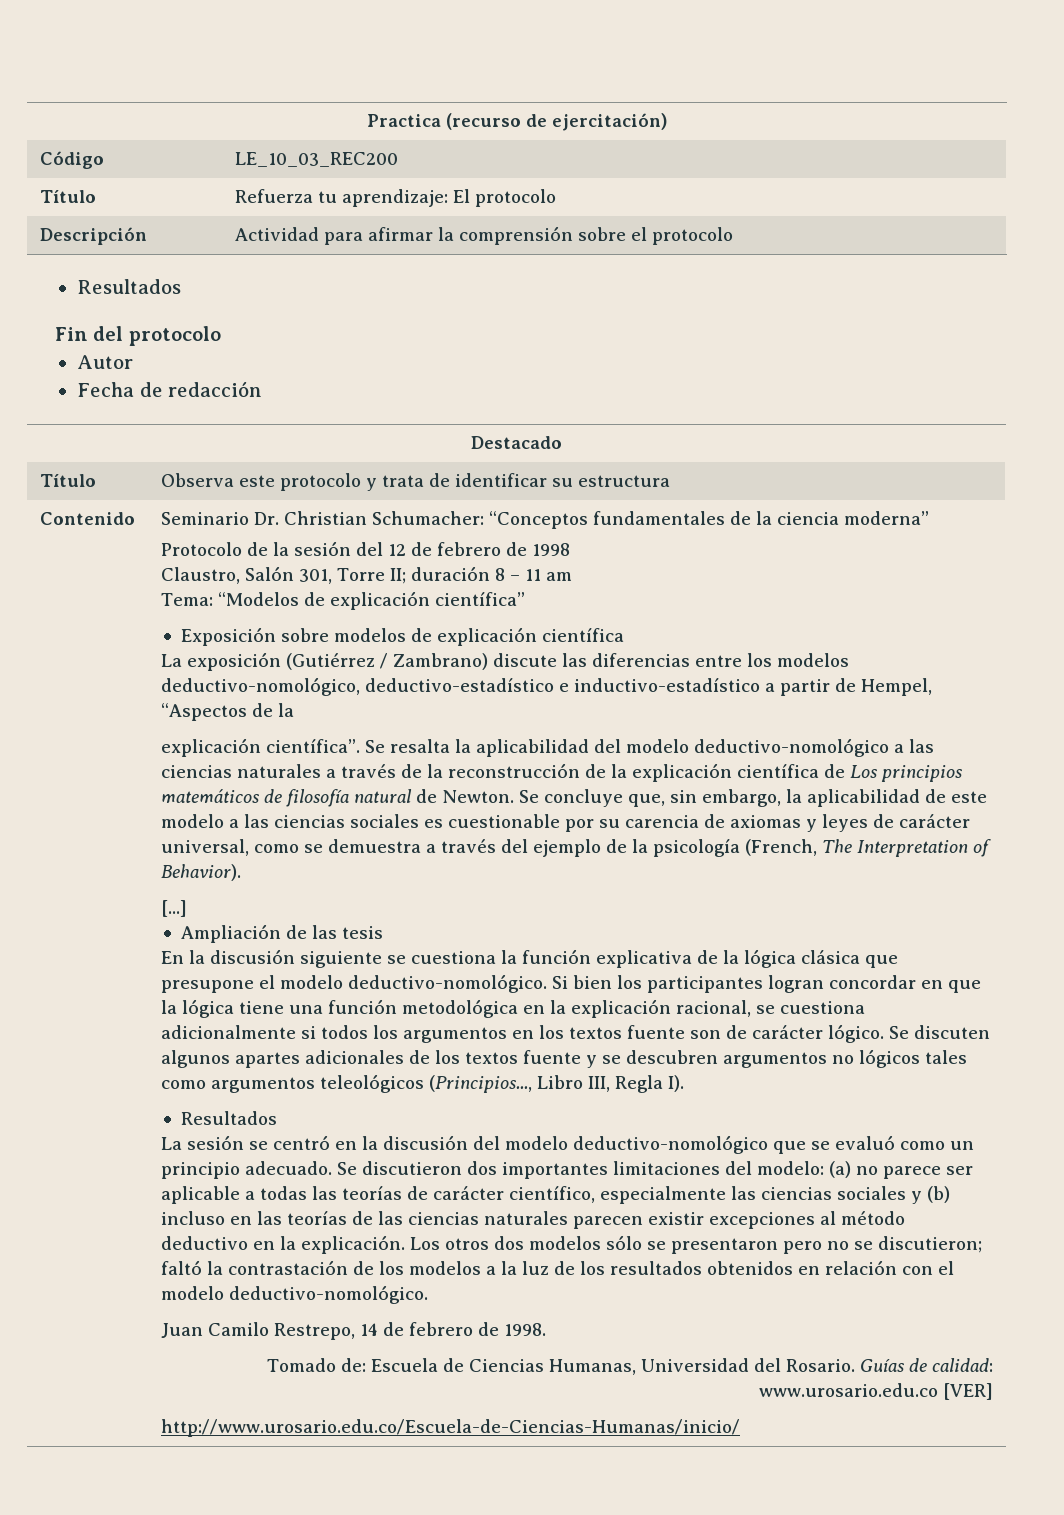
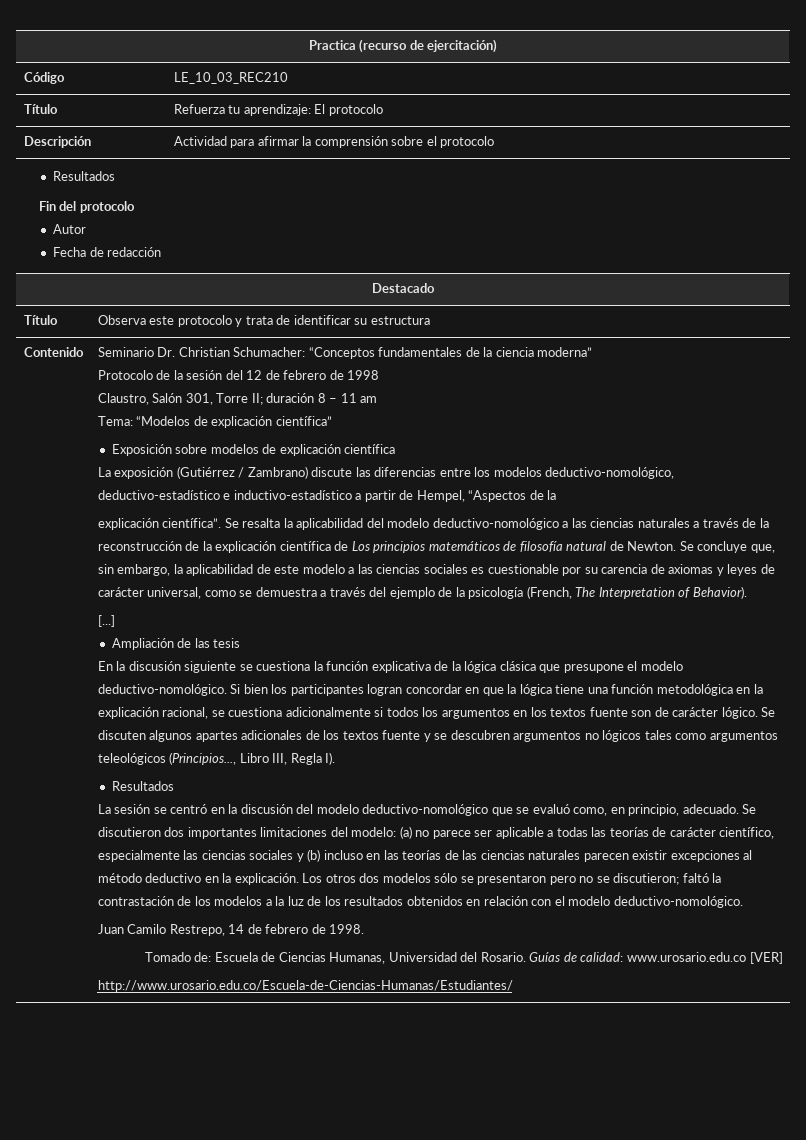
- Código | LE_10_03_REC200
+ Código | LE_10_03_REC210
- La sesión se centró en la discusión del modelo deductivo-nomológico que se evaluó como un principio adecuado.
+ La sesión se centró en la discusión del modelo deductivo-nomológico que se evaluó como, en principio, adecuado.
- http://www.urosario.edu.co/Escuela-de-Ciencias-Humanas/inicio/
+ http://www.urosario.edu.co/Escuela-de-Ciencias-Humanas/Estudiantes/

